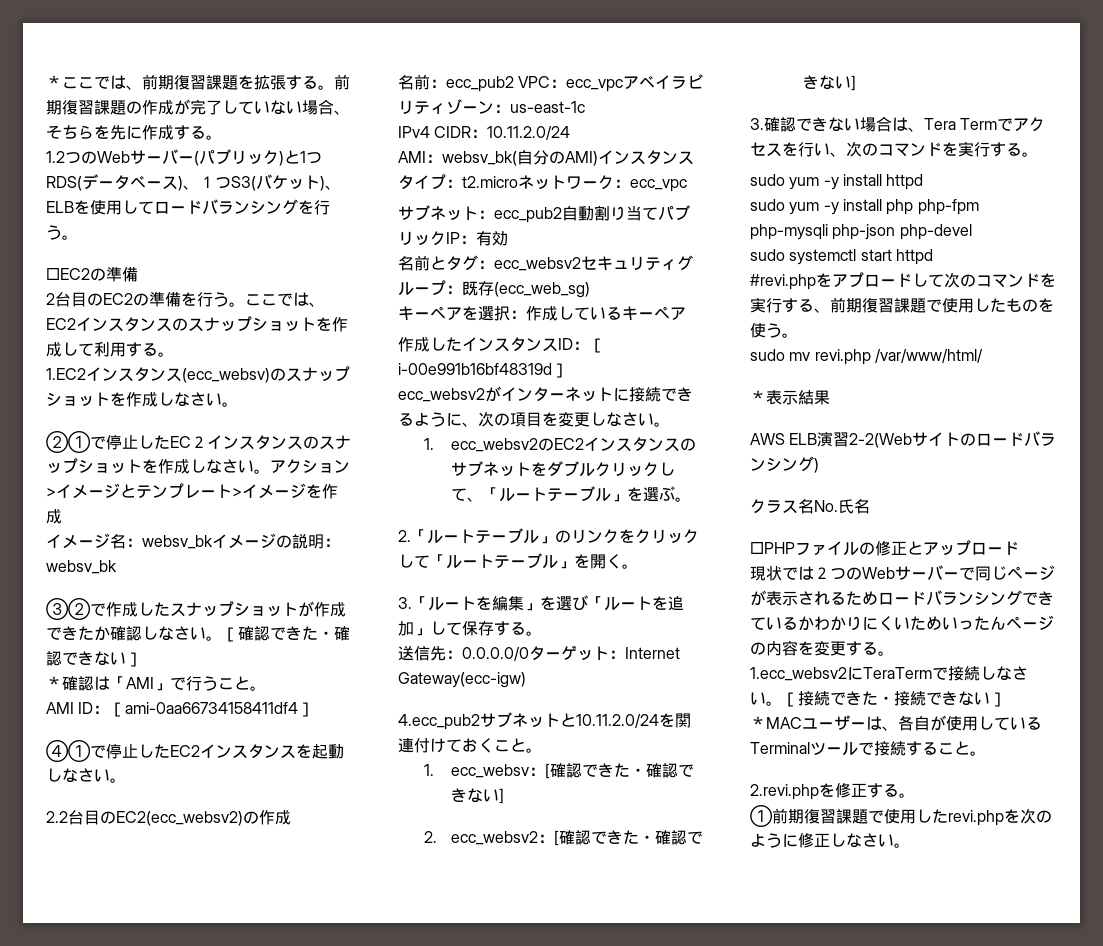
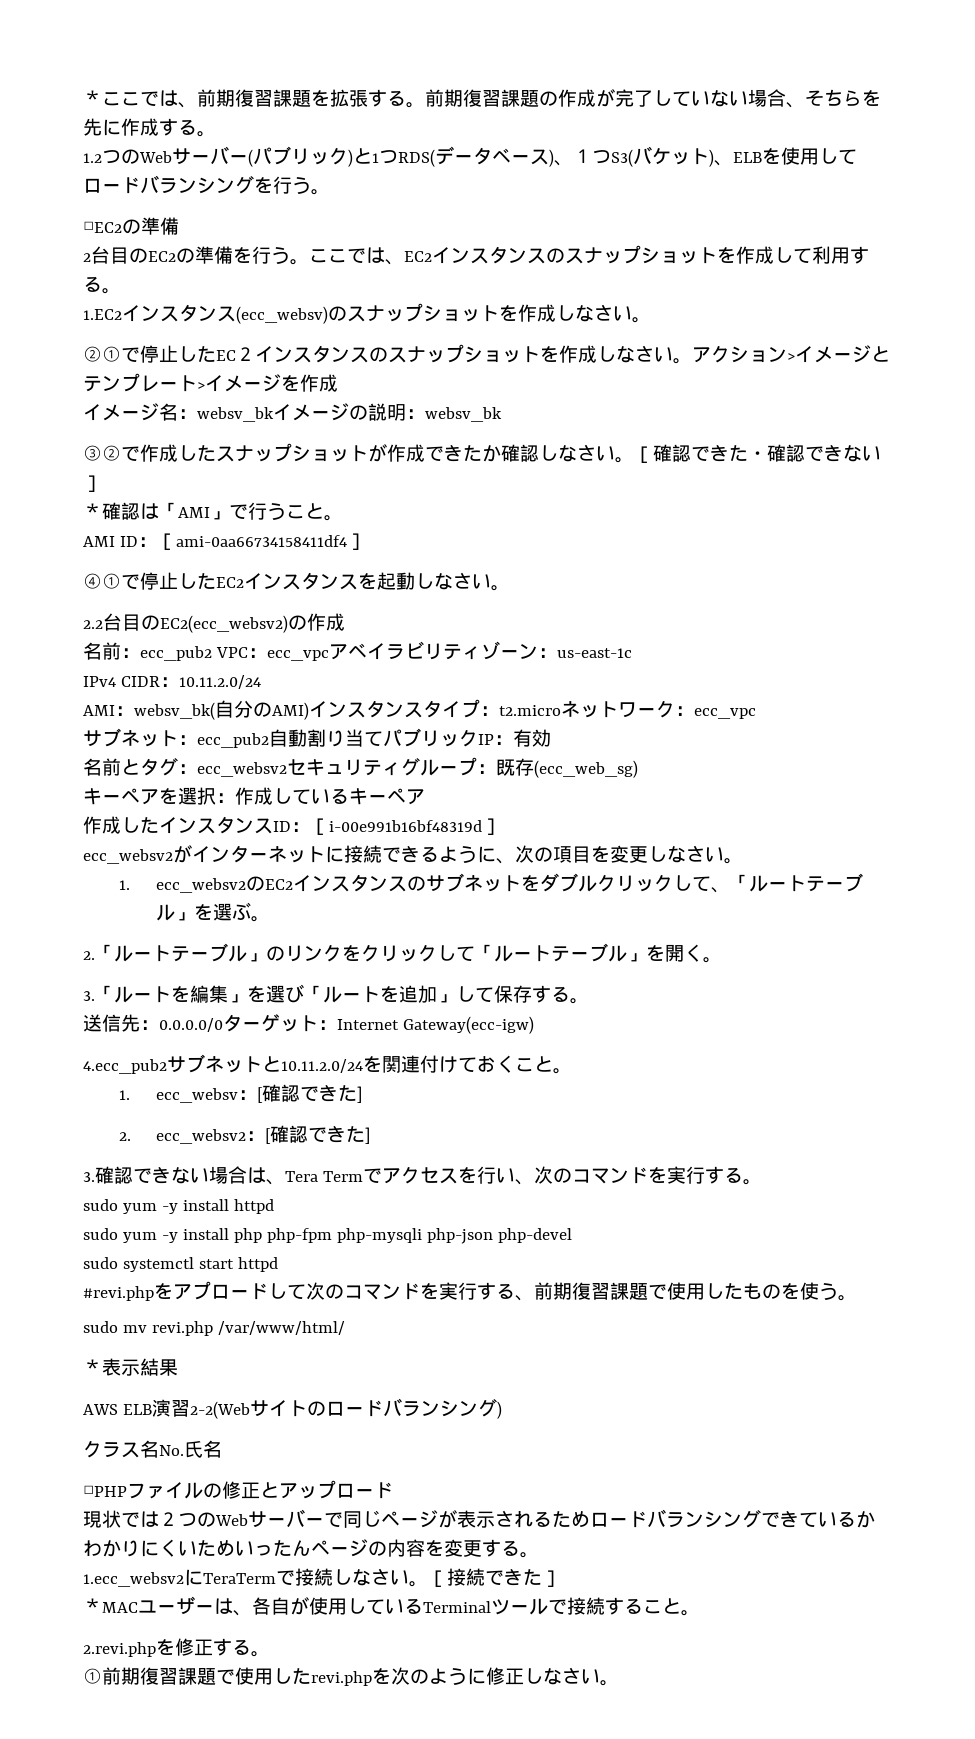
- 1. ecc_websv：[確認できた・確認できない]
+ 1. ecc_websv：[確認できた]
- 2. ecc_websv2：[確認できた・確認できない]
+ 2. ecc_websv2：[確認できた]
- ［接続できた・接続できない］
+ ［接続できた］

